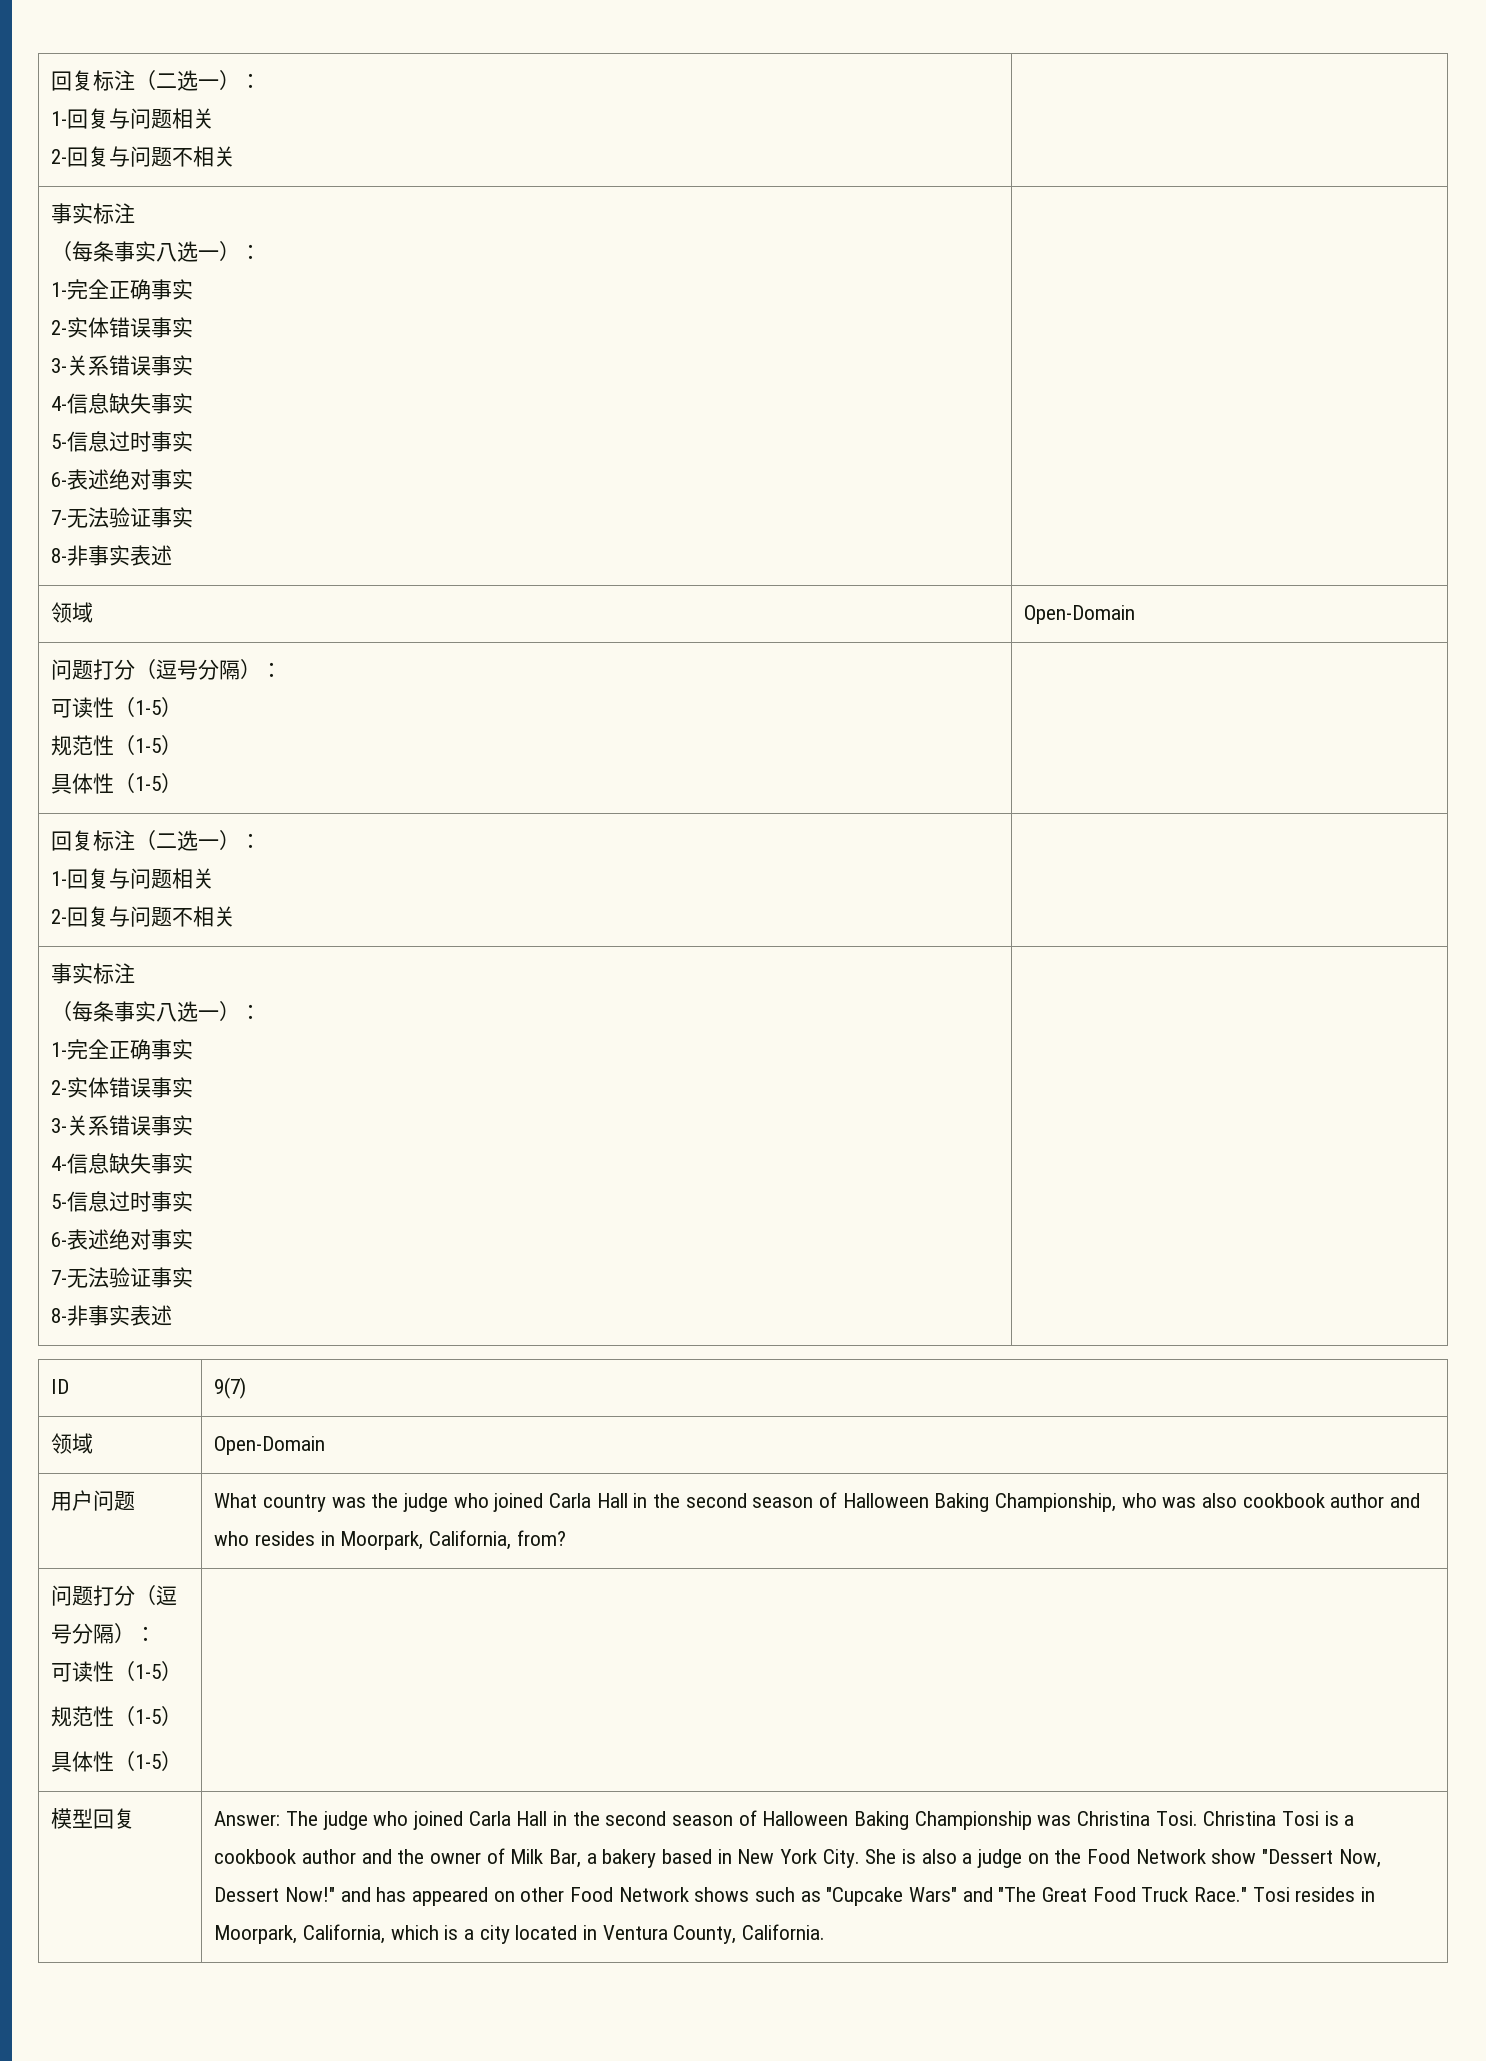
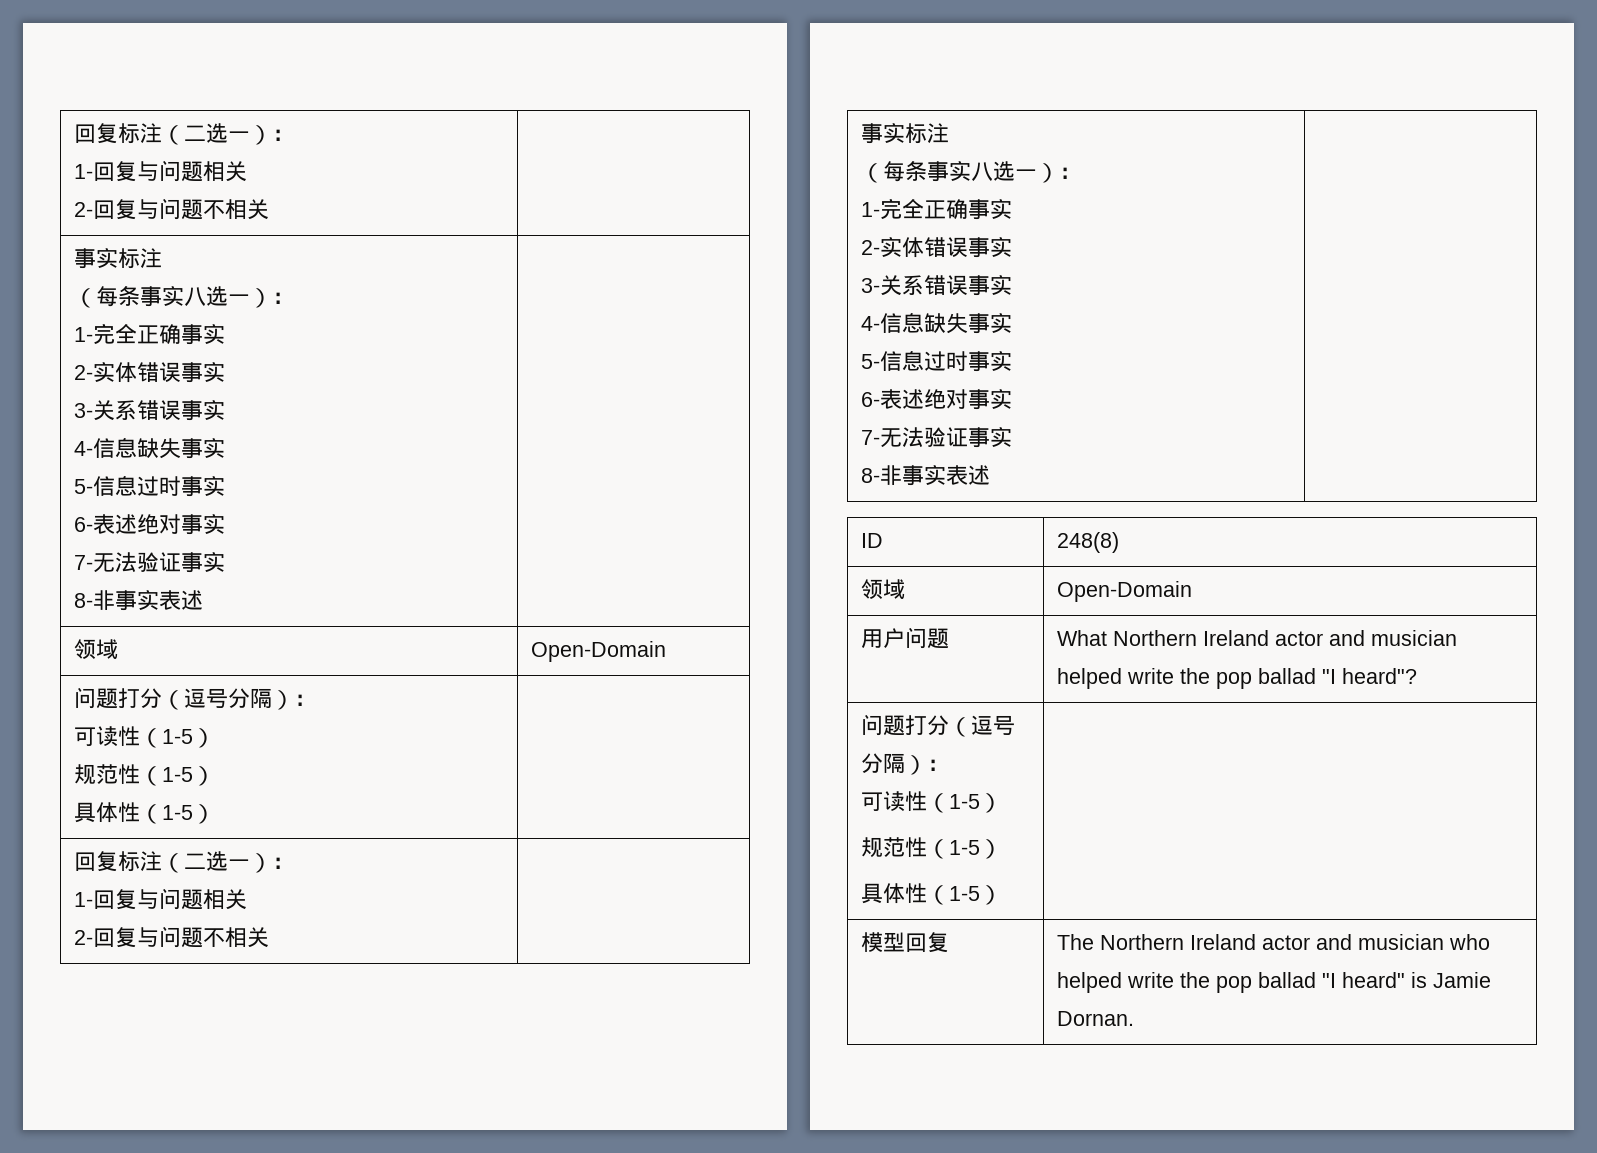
- ID | 9(7)
+ ID | 248(8)
- 用户问题 | What country was the judge who joined Carla Hall in the second season of Halloween Baking Championship, who was also cookbook author and who resides in Moorpark, California, from?
+ 用户问题 | What Northern Ireland actor and musician helped write the pop ballad "I heard"?
- Answer: The judge who joined Carla Hall in the second season of Halloween Baking Championship was Christina Tosi. Christina Tosi is a cookbook author and the owner of Milk Bar, a bakery based in New York City. She is also a judge on the Food Network show "Dessert Now, Dessert Now!" and has appeared on other Food Network shows such as "Cupcake Wars" and "The Great Food Truck Race." Tosi resides in Moorpark, California, which is a city located in Ventura County, California.
+ The Northern Ireland actor and musician who helped write the pop ballad "I heard" is Jamie Dornan.

